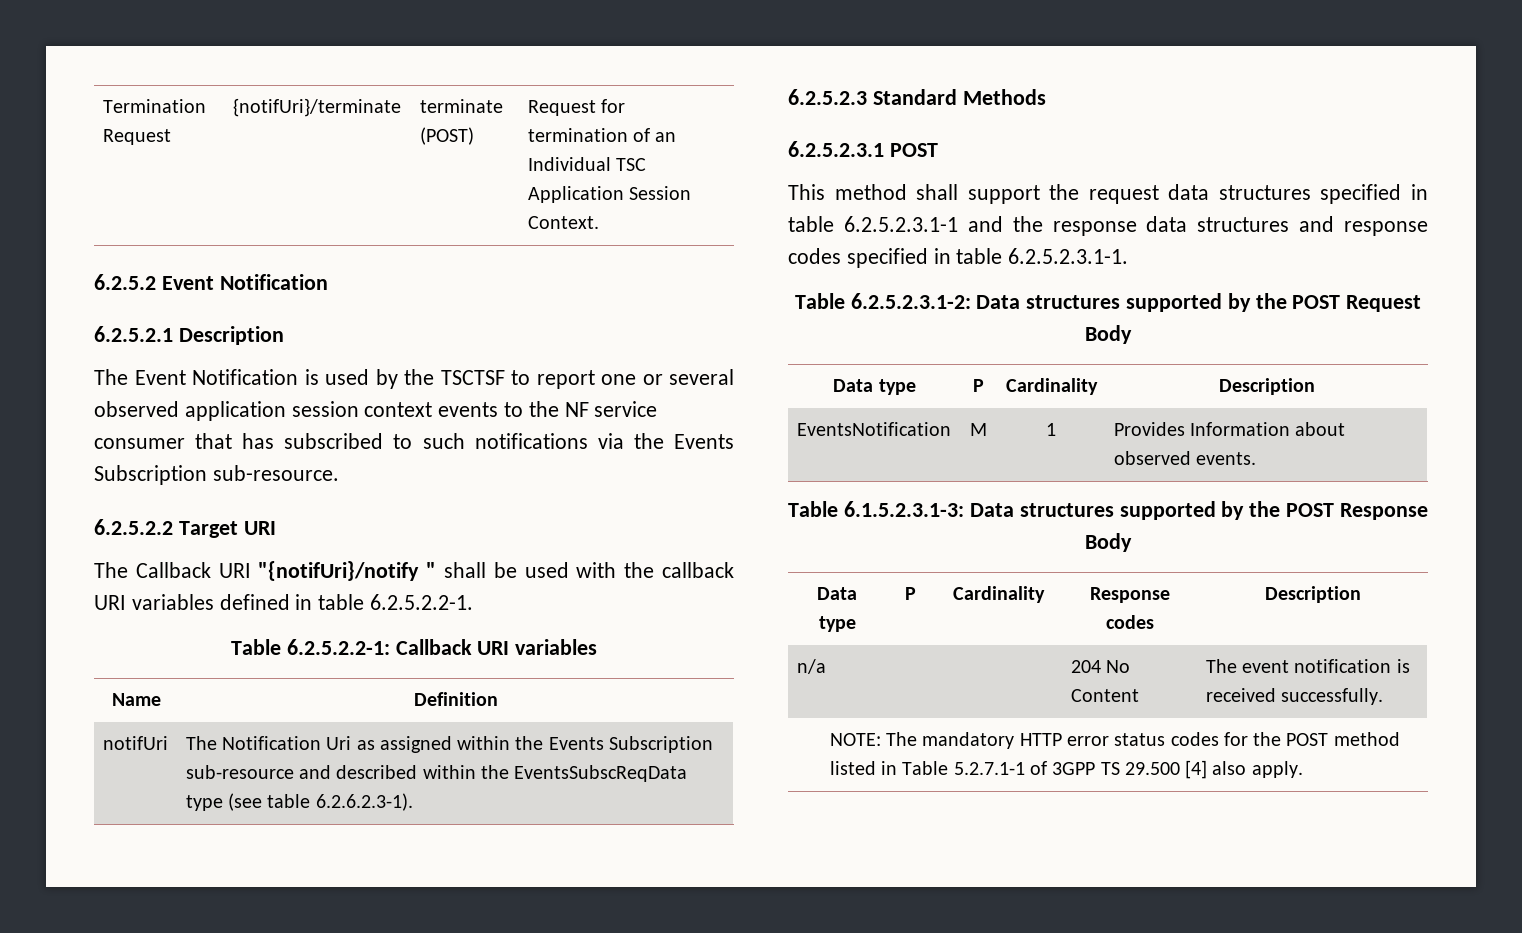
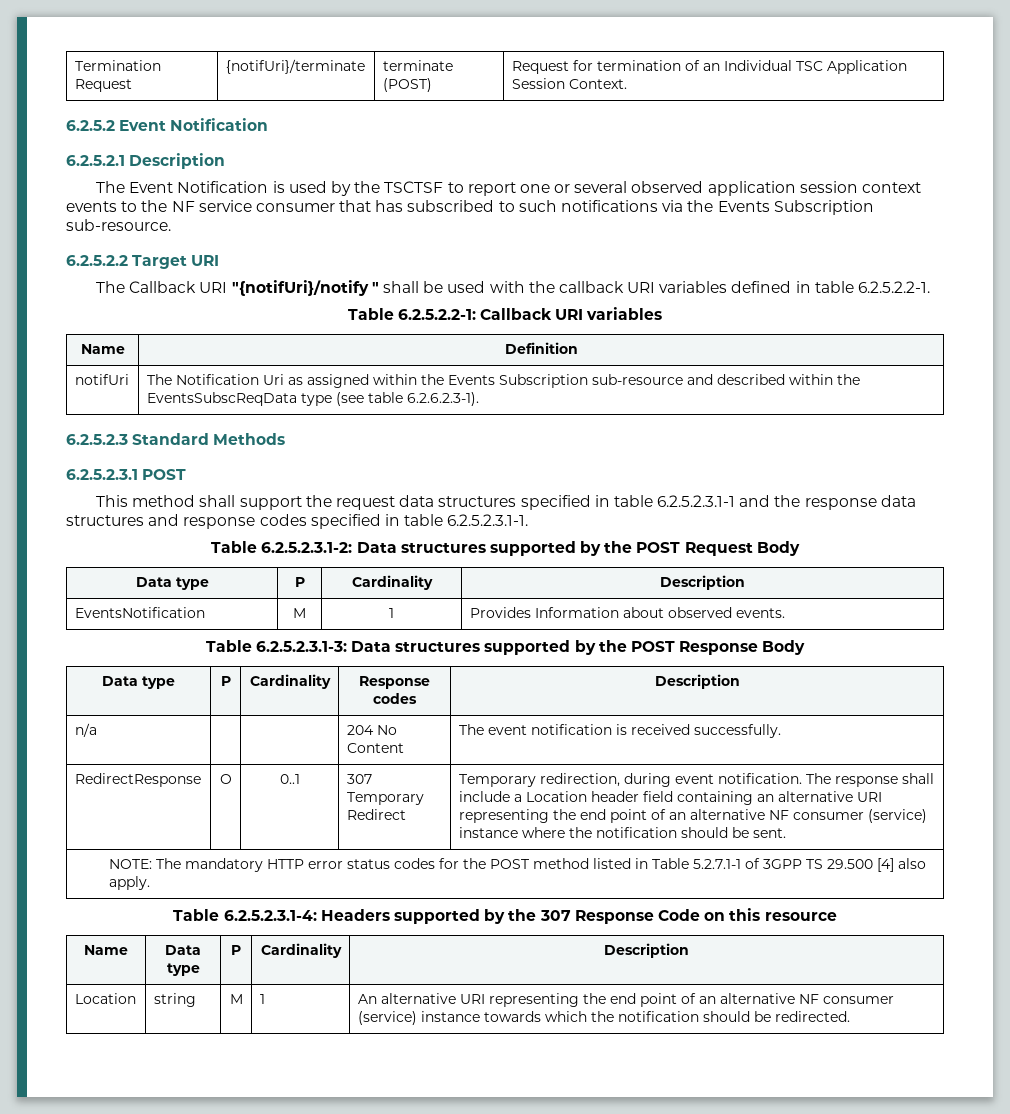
- Table 6.1.5.2.3.1-3: Data structures supported by the POST Response Body
+ Table 6.2.5.2.3.1-3: Data structures supported by the POST Response Body
+ RedirectResponse | O | 0..1 | 307 Temporary Redirect | Temporary redirection, during event notification. The response shall include a Location header field containing an alternative URI representing the end point of an alternative NF consumer (service) instance where the notification should be sent.
+ Table 6.2.5.2.3.1-4: Headers supported by the 307 Response Code on this resource
+ Name | Data type | P | Cardinality | Description
+ Location | string | M | 1 | An alternative URI representing the end point of an alternative NF consumer (service) instance towards which the notification should be redirected.

